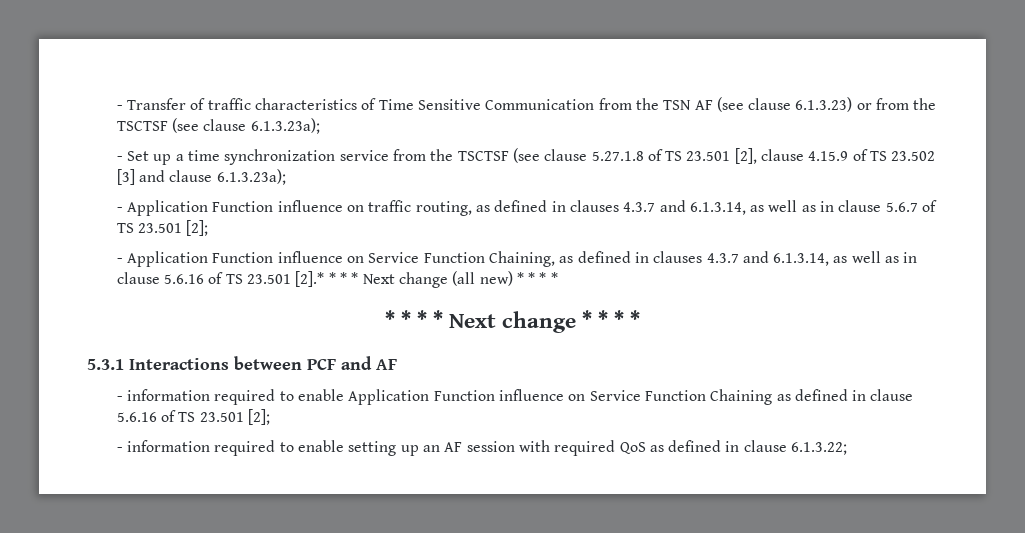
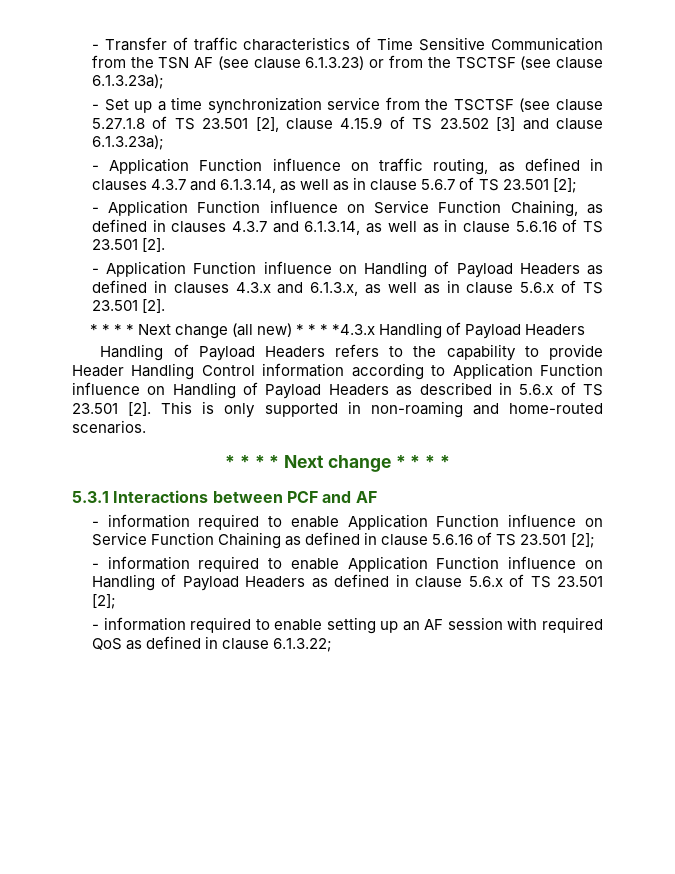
- - Application Function influence on Service Function Chaining, as defined in clauses 4.3.7 and 6.1.3.14, as well as in clause 5.6.16 of TS 23.501 [2].* * * * Next change (all new) * * * *
+ - Application Function influence on Service Function Chaining, as defined in clauses 4.3.7 and 6.1.3.14, as well as in clause 5.6.16 of TS 23.501 [2].
+ - Application Function influence on Handling of Payload Headers as defined in clauses 4.3.x and 6.1.3.x, as well as in clause 5.6.x of TS 23.501 [2].
+ * * * * Next change (all new) * * * *4.3.x Handling of Payload Headers
+ Handling of Payload Headers refers to the capability to provide Header Handling Control information according to Application Function influence on Handling of Payload Headers as described in 5.6.x of TS 23.501 [2]. This is only supported in non-roaming and home-routed scenarios.
+ - information required to enable Application Function influence on Handling of Payload Headers as defined in clause 5.6.x of TS 23.501 [2];

